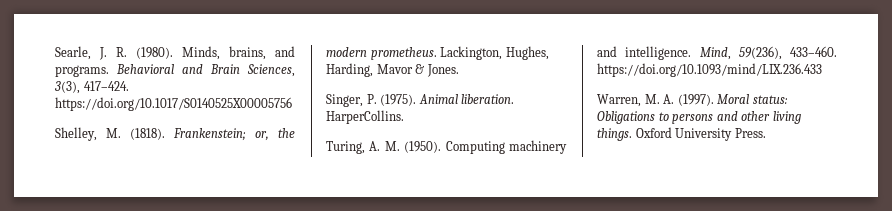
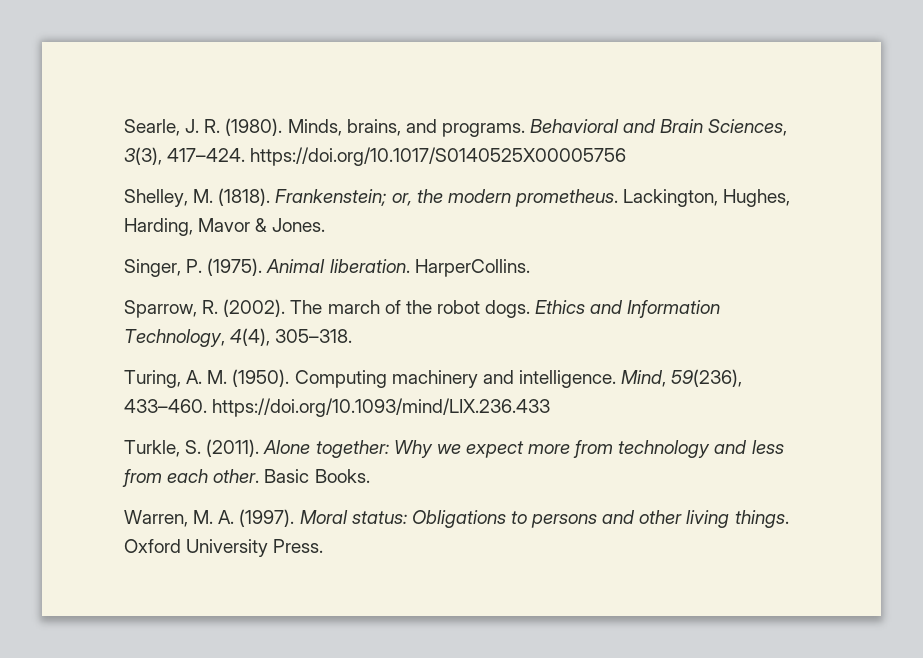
+ Sparrow, R. (2002). The march of the robot dogs. Ethics and Information Technology, 4(4), 305–318.
+ Turkle, S. (2011). Alone together: Why we expect more from technology and less from each other. Basic Books.

